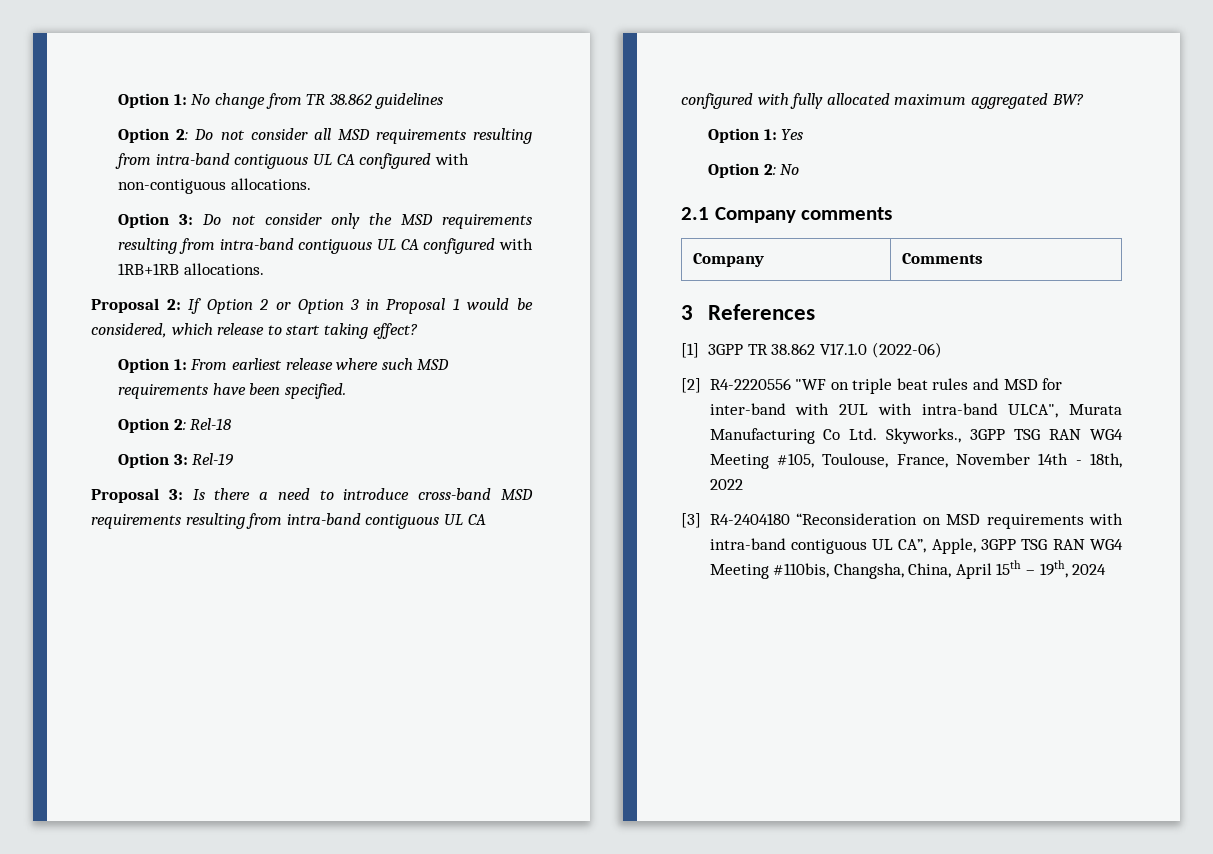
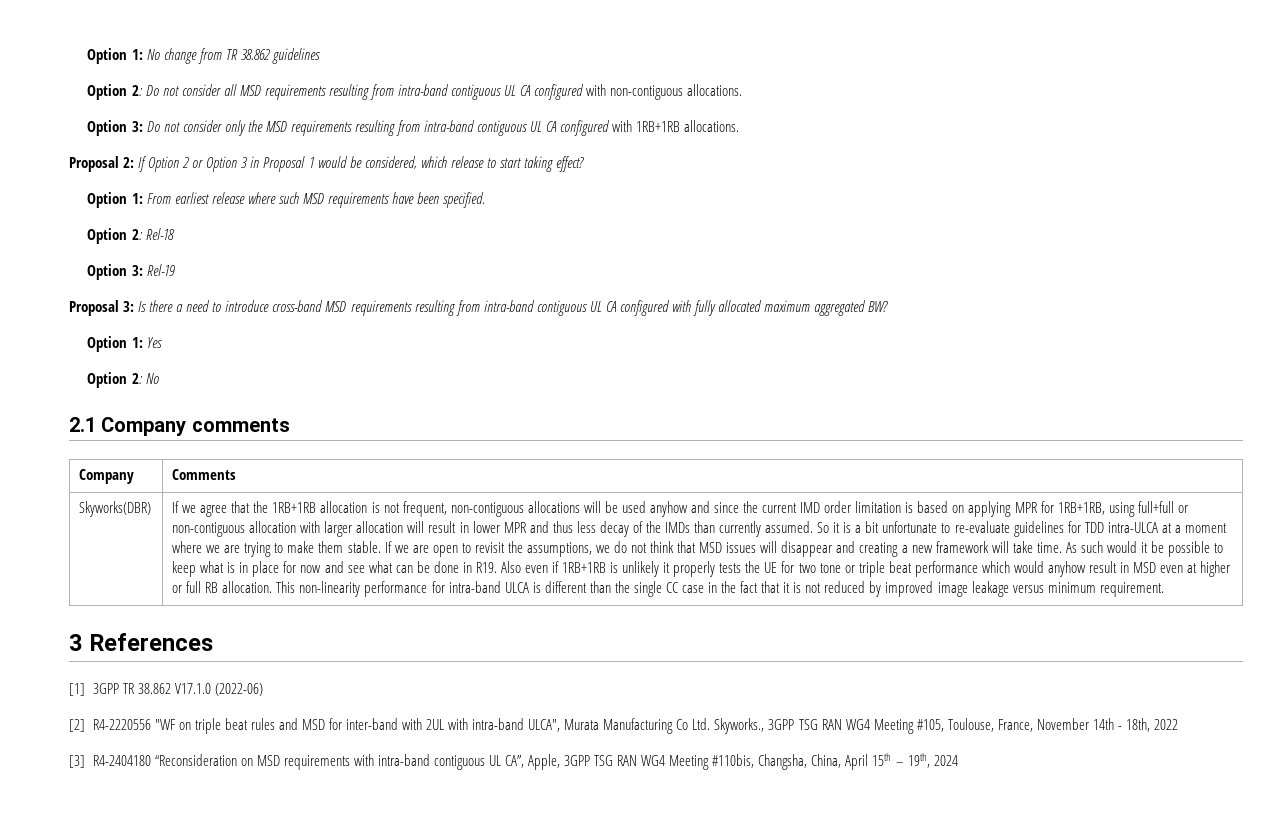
+ Skyworks(DBR) | If we agree that the 1RB+1RB allocation is not frequent, non-contiguous allocations will be used anyhow and since the current IMD order limitation is based on applying MPR for 1RB+1RB, using full+full or non-contiguous allocation with larger allocation will result in lower MPR and thus less decay of the IMDs than currently assumed. So it is a bit unfortunate to re-evaluate guidelines for TDD intra-ULCA at a moment where we are trying to make them stable. If we are open to revisit the assumptions, we do not think that MSD issues will disappear and creating a new framework will take time. As such would it be possible to keep what is in place for now and see what can be done in R19. Also even if 1RB+1RB is unlikely it properly tests the UE for two tone or triple beat performance which would anyhow result in MSD even at higher or full RB allocation. This non-linearity performance for intra-band ULCA is different than the single CC case in the fact that it is not reduced by improved image leakage versus minimum requirement.

